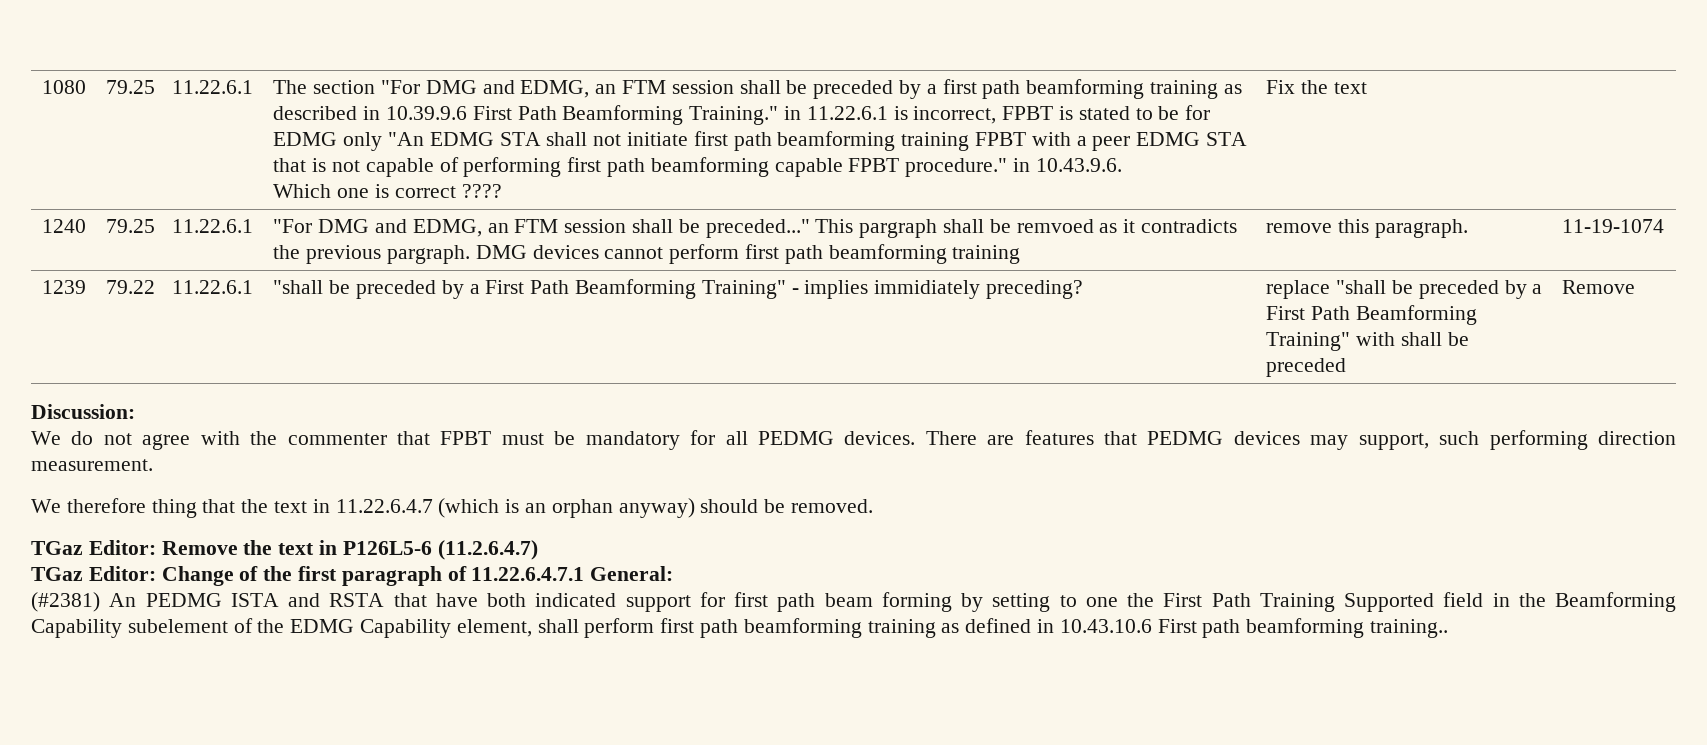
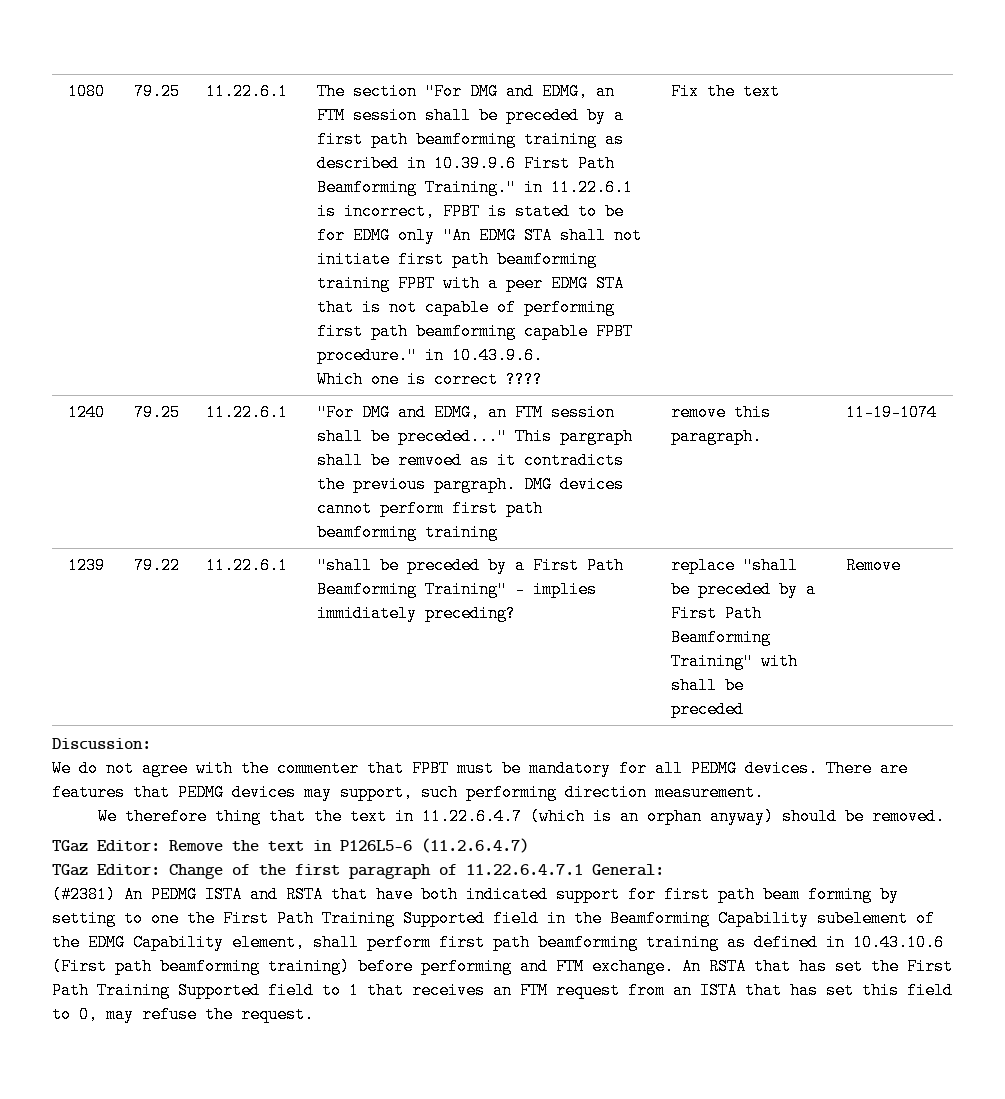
- (#2381) An PEDMG ISTA and RSTA that have both indicated support for first path beam forming by setting to one the First Path Training Supported field in the Beamforming Capability subelement of the EDMG Capability element, shall perform first path beamforming training as defined in 10.43.10.6 First path beamforming training..
+ (#2381) An PEDMG ISTA and RSTA that have both indicated support for first path beam forming by setting to one the First Path Training Supported field in the Beamforming Capability subelement of the EDMG Capability element, shall perform first path beamforming training as defined in 10.43.10.6 (First path beamforming training) before performing and FTM exchange. An RSTA that has set the First Path Training Supported field to 1 that receives an FTM request from an ISTA that has set this field to 0, may refuse the request.

